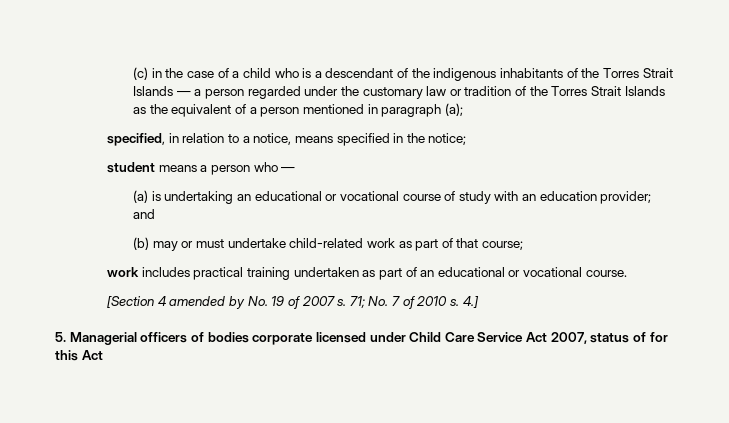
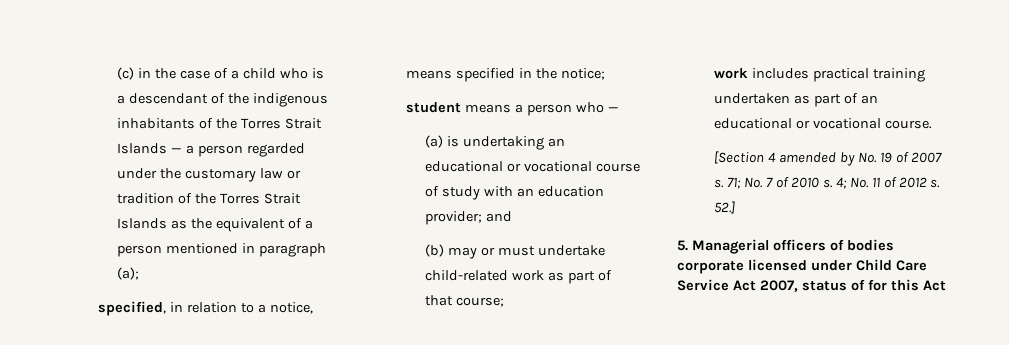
- 4.]
+ 4; No. 11 of 2012 s. 52.]

